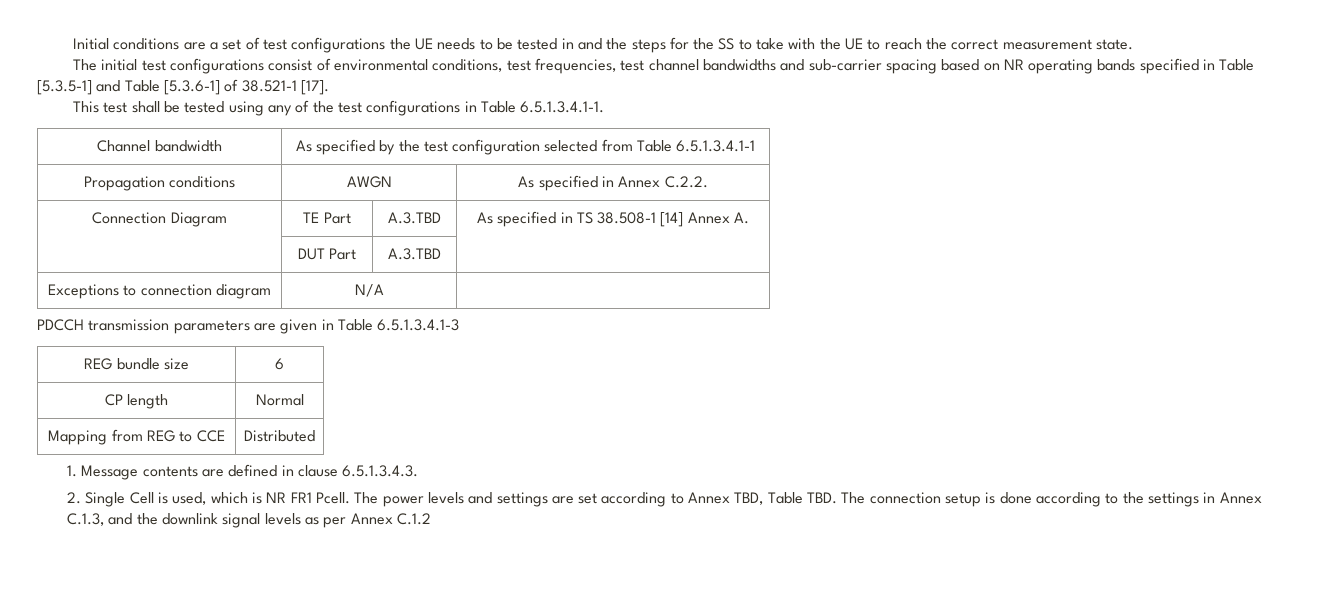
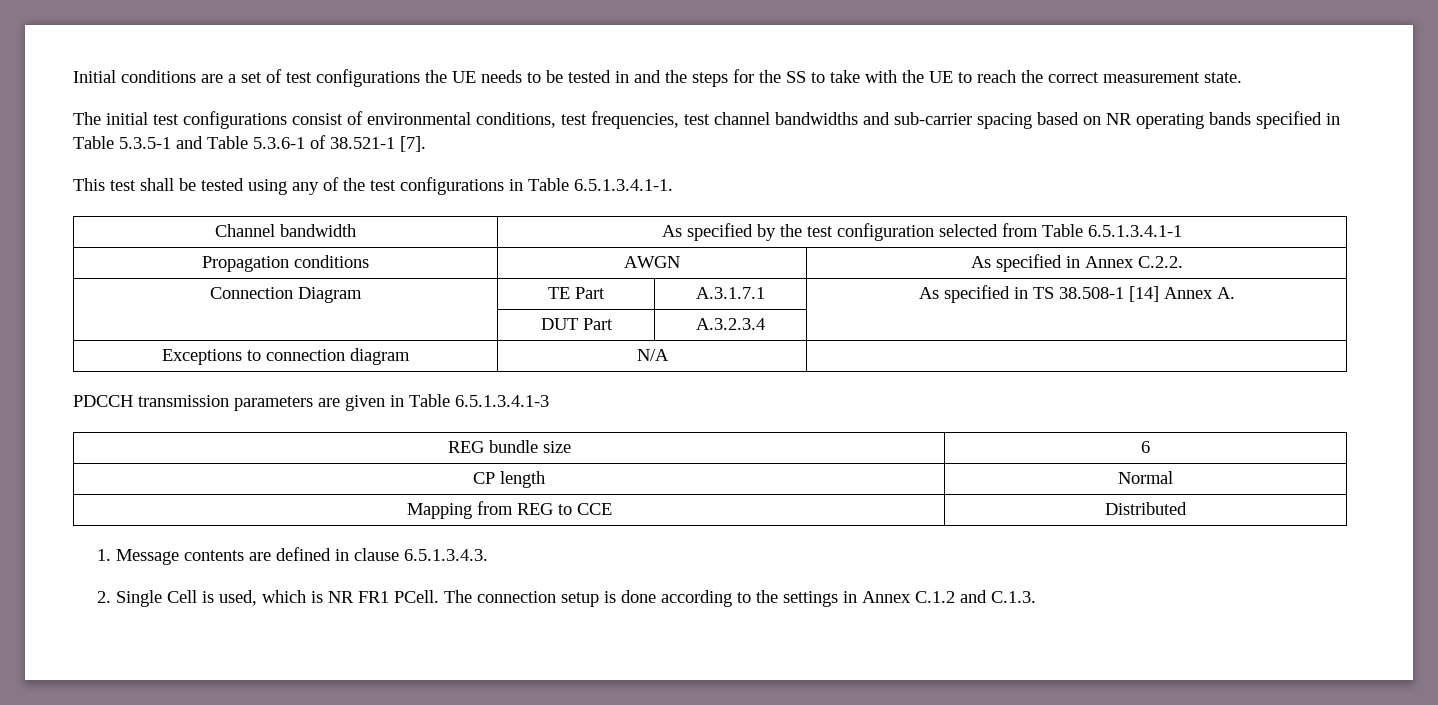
- The initial test configurations consist of environmental conditions, test frequencies, test channel bandwidths and sub-carrier spacing based on NR operating bands specified in Table [5.3.5-1] and Table [5.3.6-1] of 38.521-1 [17].
+ The initial test configurations consist of environmental conditions, test frequencies, test channel bandwidths and sub-carrier spacing based on NR operating bands specified in Table 5.3.5-1 and Table 5.3.6-1 of 38.521-1 [7].
- Connection Diagram | TE Part | A.3.TBD | As specified in TS 38.508-1 [14] Annex A.
+ Connection Diagram | TE Part | A.3.1.7.1 | As specified in TS 38.508-1 [14] Annex A.
- | DUT Part | A.3.TBD |
+ | DUT Part | A.3.2.3.4 |
- 2. Single Cell is used, which is NR FR1 Pcell. The power levels and settings are set according to Annex TBD, Table TBD. The connection setup is done according to the settings in Annex C.1.3, and the downlink signal levels as per Annex C.1.2
+ 2. Single Cell is used, which is NR FR1 PCell. The connection setup is done according to the settings in Annex C.1.2 and C.1.3.

